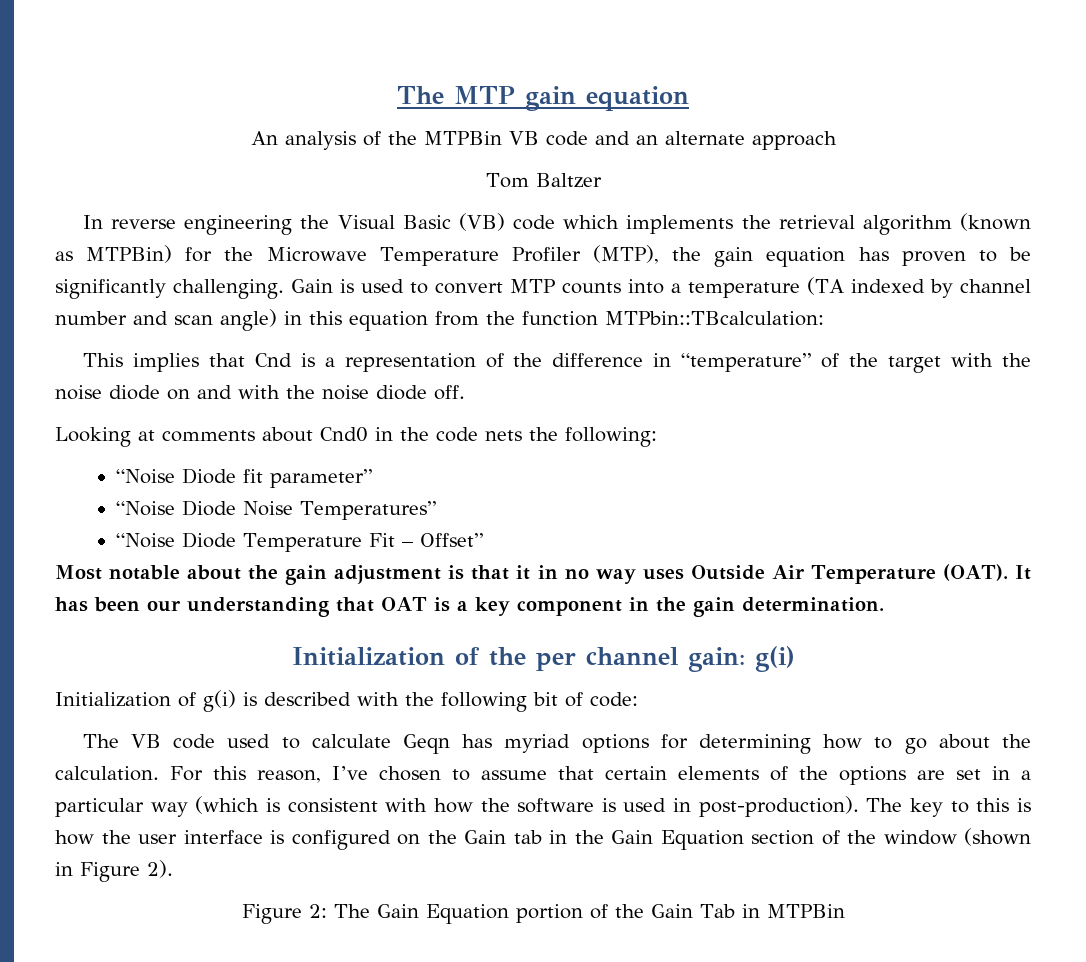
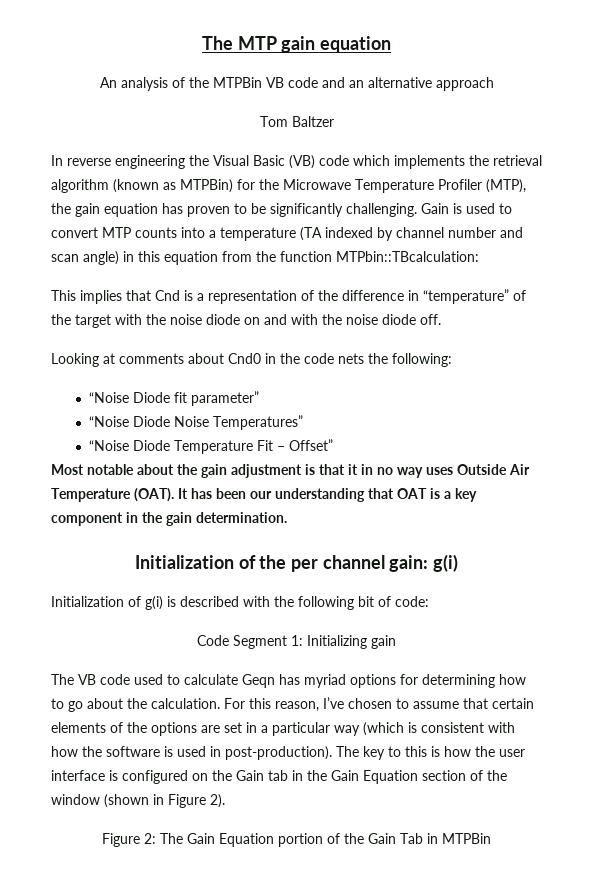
- An analysis of the MTPBin VB code and an alternate approach
+ An analysis of the MTPBin VB code and an alternative approach
+ Code Segment 1: Initializing gain

